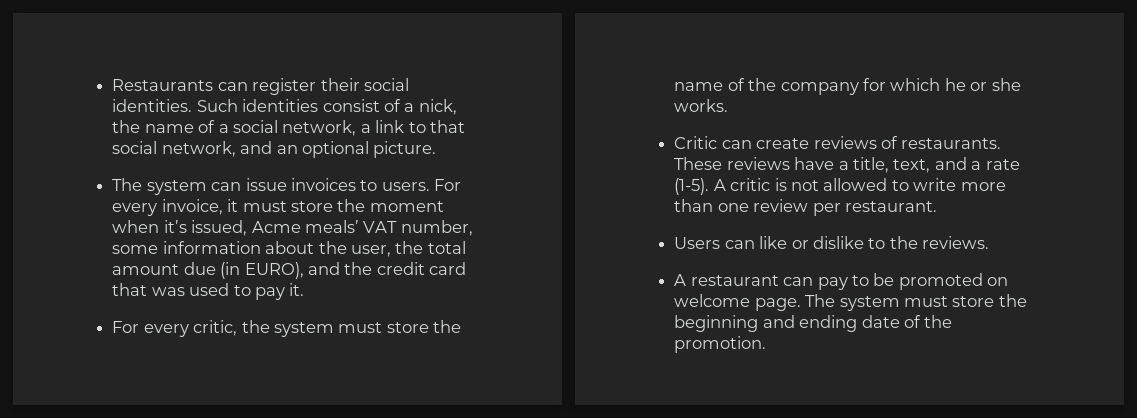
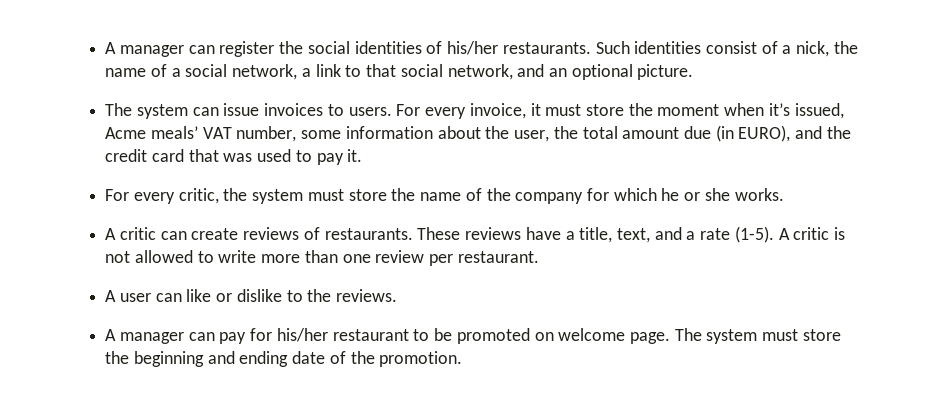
- Restaurants can register their social identities.
+ A manager can register the social identities of his/her restaurants.
- Critic can create reviews of restaurants.
+ A critic can create reviews of restaurants.
- Users can like or dislike to the reviews.
+ A user can like or dislike to the reviews.
- A restaurant can pay to be promoted on welcome page.
+ A manager can pay for his/her restaurant to be promoted on welcome page.

